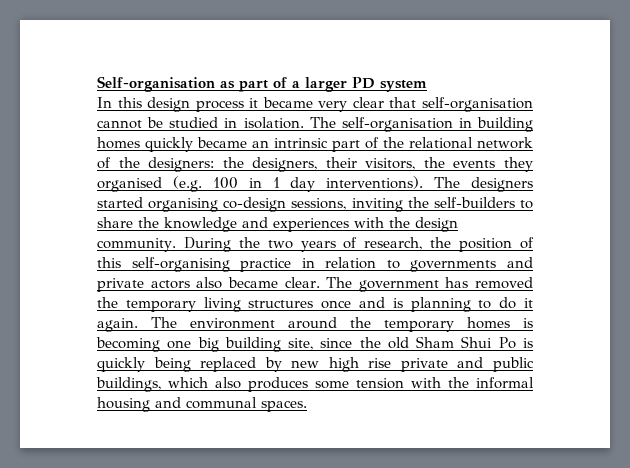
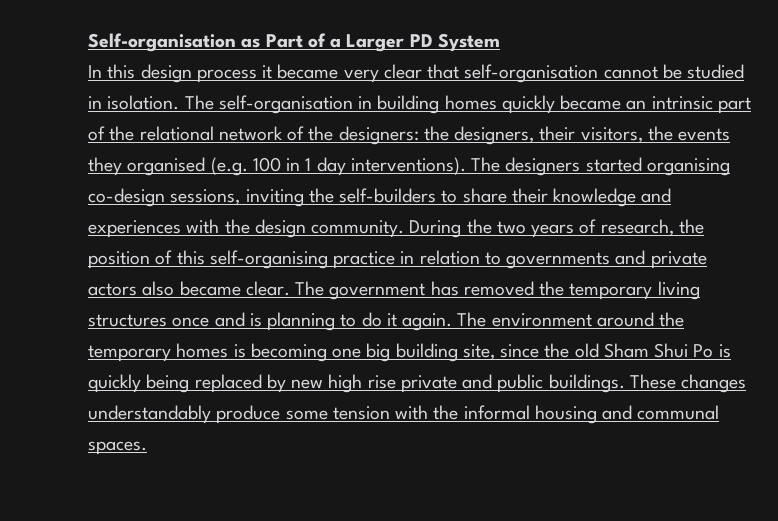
- Self-organisation as part of a larger PD system
+ Self-organisation as Part of a Larger PD System
- The designers started organising co-design sessions, inviting the self-builders to share the knowledge and experiences with the design community.
+ The designers started organising co-design sessions, inviting the self-builders to share their knowledge and experiences with the design community.
- The environment around the temporary homes is becoming one big building site, since the old Sham Shui Po is quickly being replaced by new high rise private and public buildings, which also produces some tension with the informal housing and communal spaces.
+ The environment around the temporary homes is becoming one big building site, since the old Sham Shui Po is quickly being replaced by new high rise private and public buildings. These changes understandably produce some tension with the informal housing and communal spaces.

